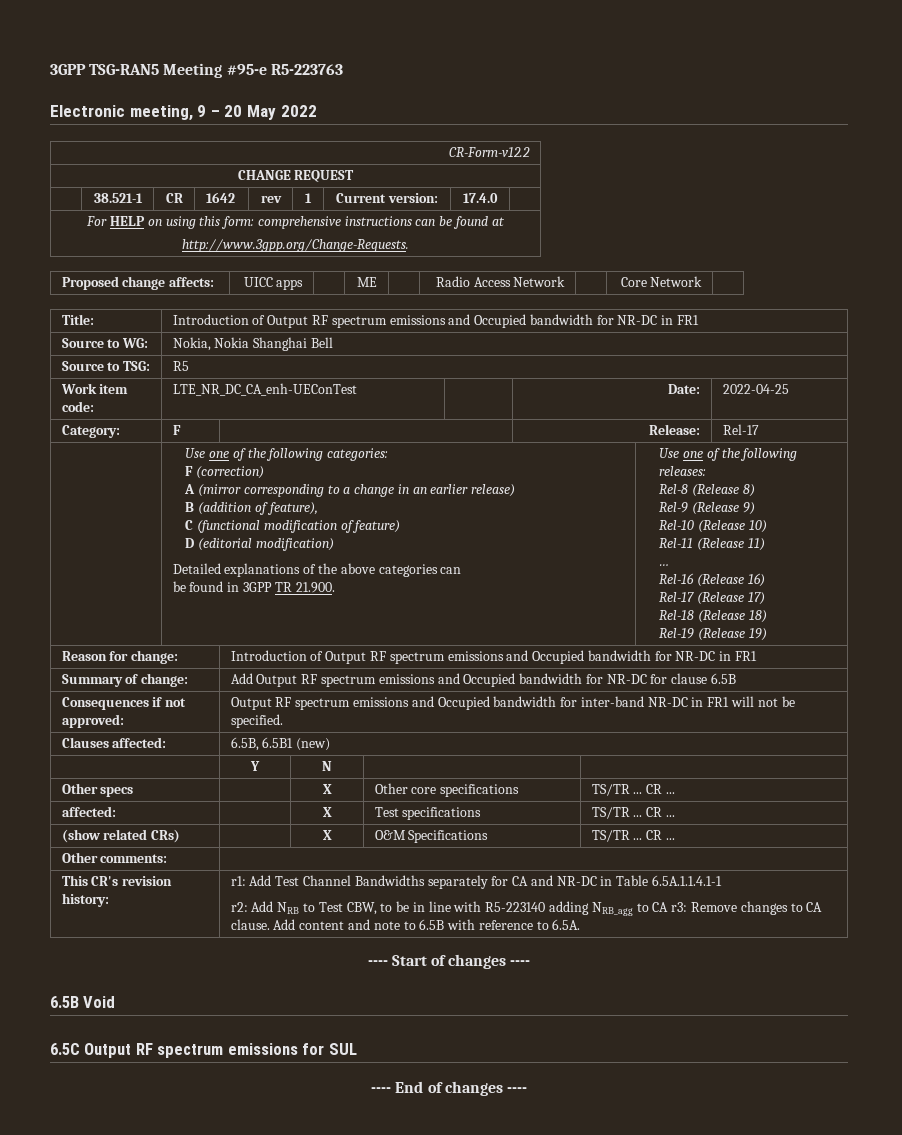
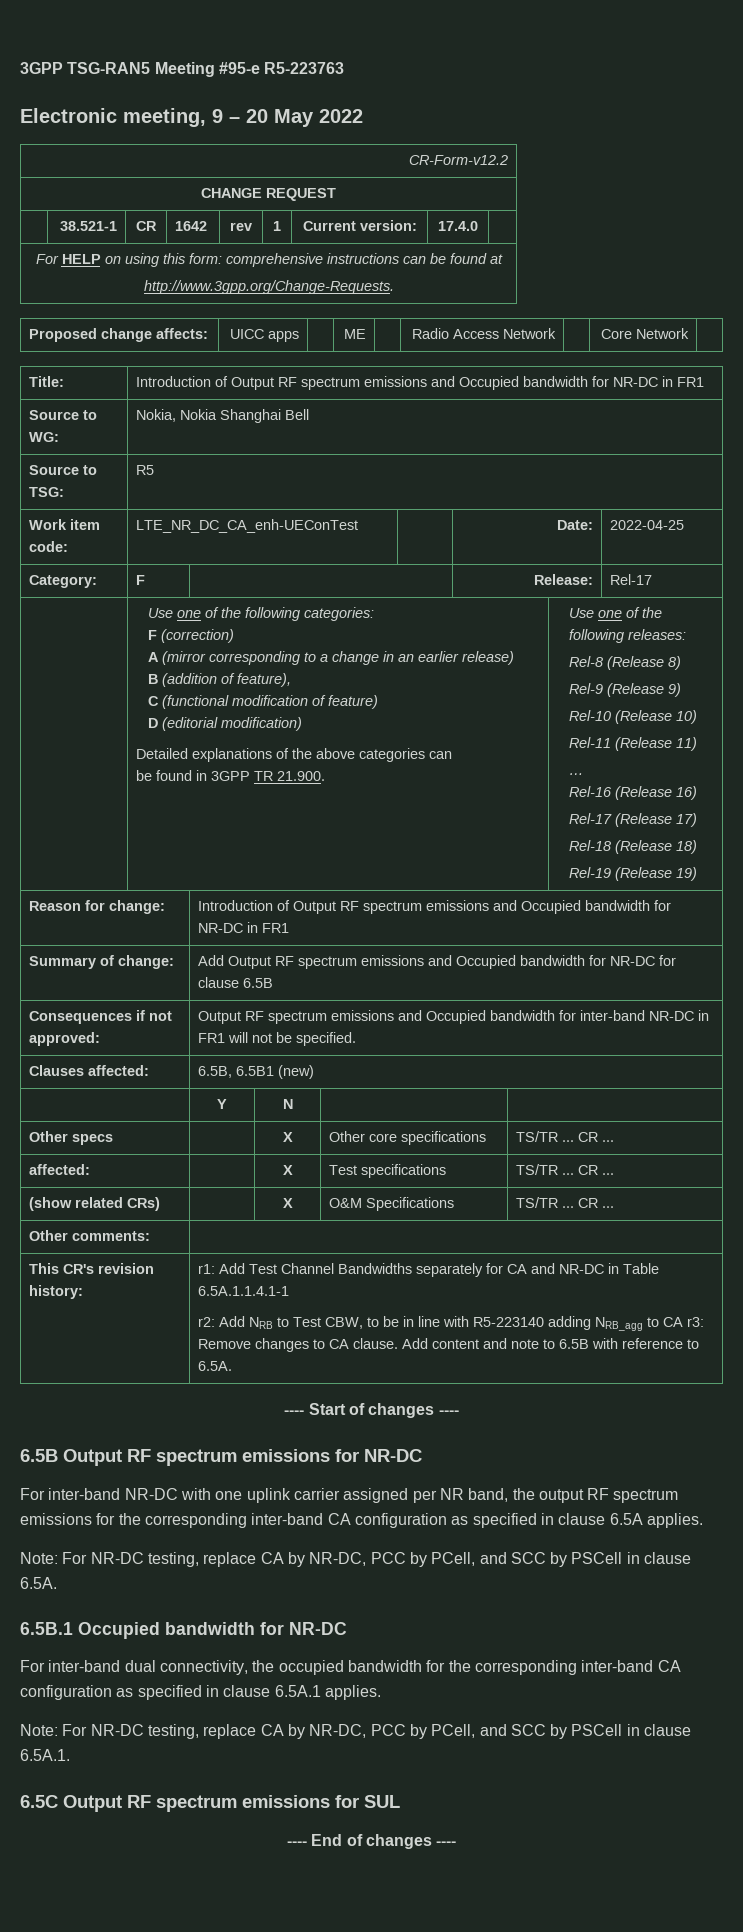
- 6.5B Void
+ 6.5B Output RF spectrum emissions for NR-DC
+ For inter-band NR-DC with one uplink carrier assigned per NR band, the output RF spectrum emissions for the corresponding inter-band CA configuration as specified in clause 6.5A applies.
+ Note: For NR-DC testing, replace CA by NR-DC, PCC by PCell, and SCC by PSCell in clause 6.5A.
+ 6.5B.1 Occupied bandwidth for NR-DC
+ For inter-band dual connectivity, the occupied bandwidth for the corresponding inter-band CA configuration as specified in clause 6.5A.1 applies.
+ Note: For NR-DC testing, replace CA by NR-DC, PCC by PCell, and SCC by PSCell in clause 6.5A.1.

